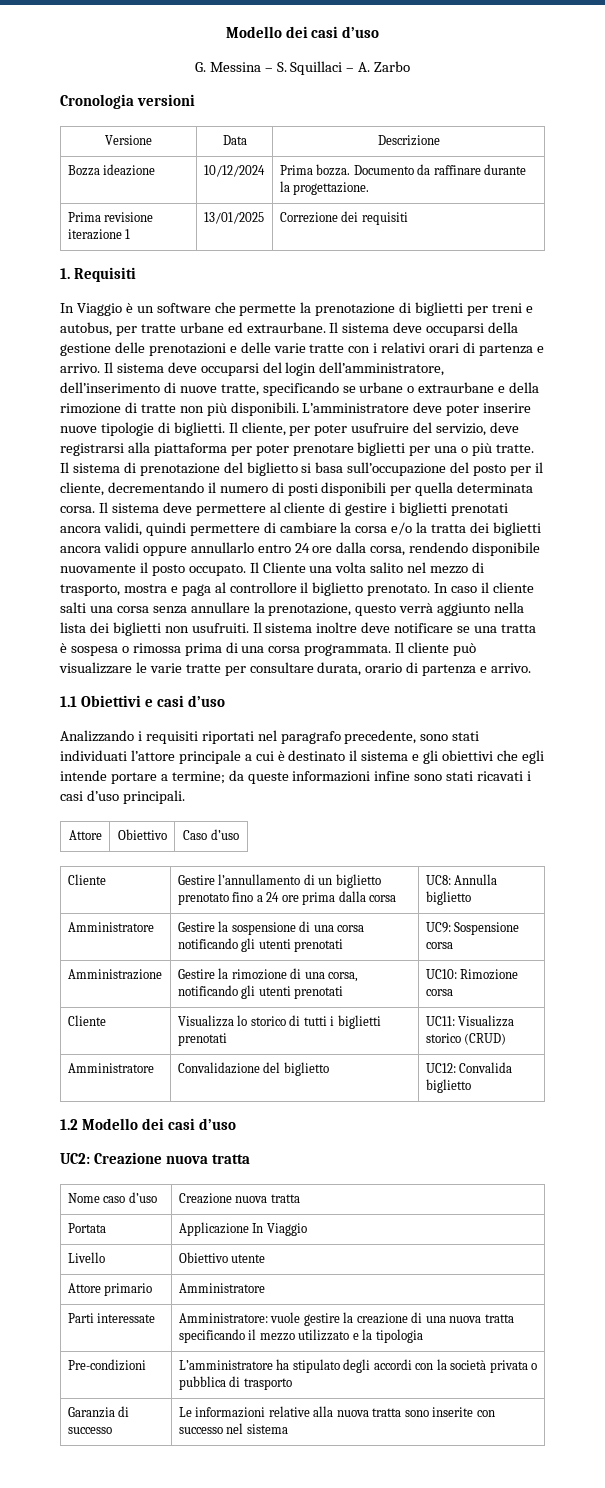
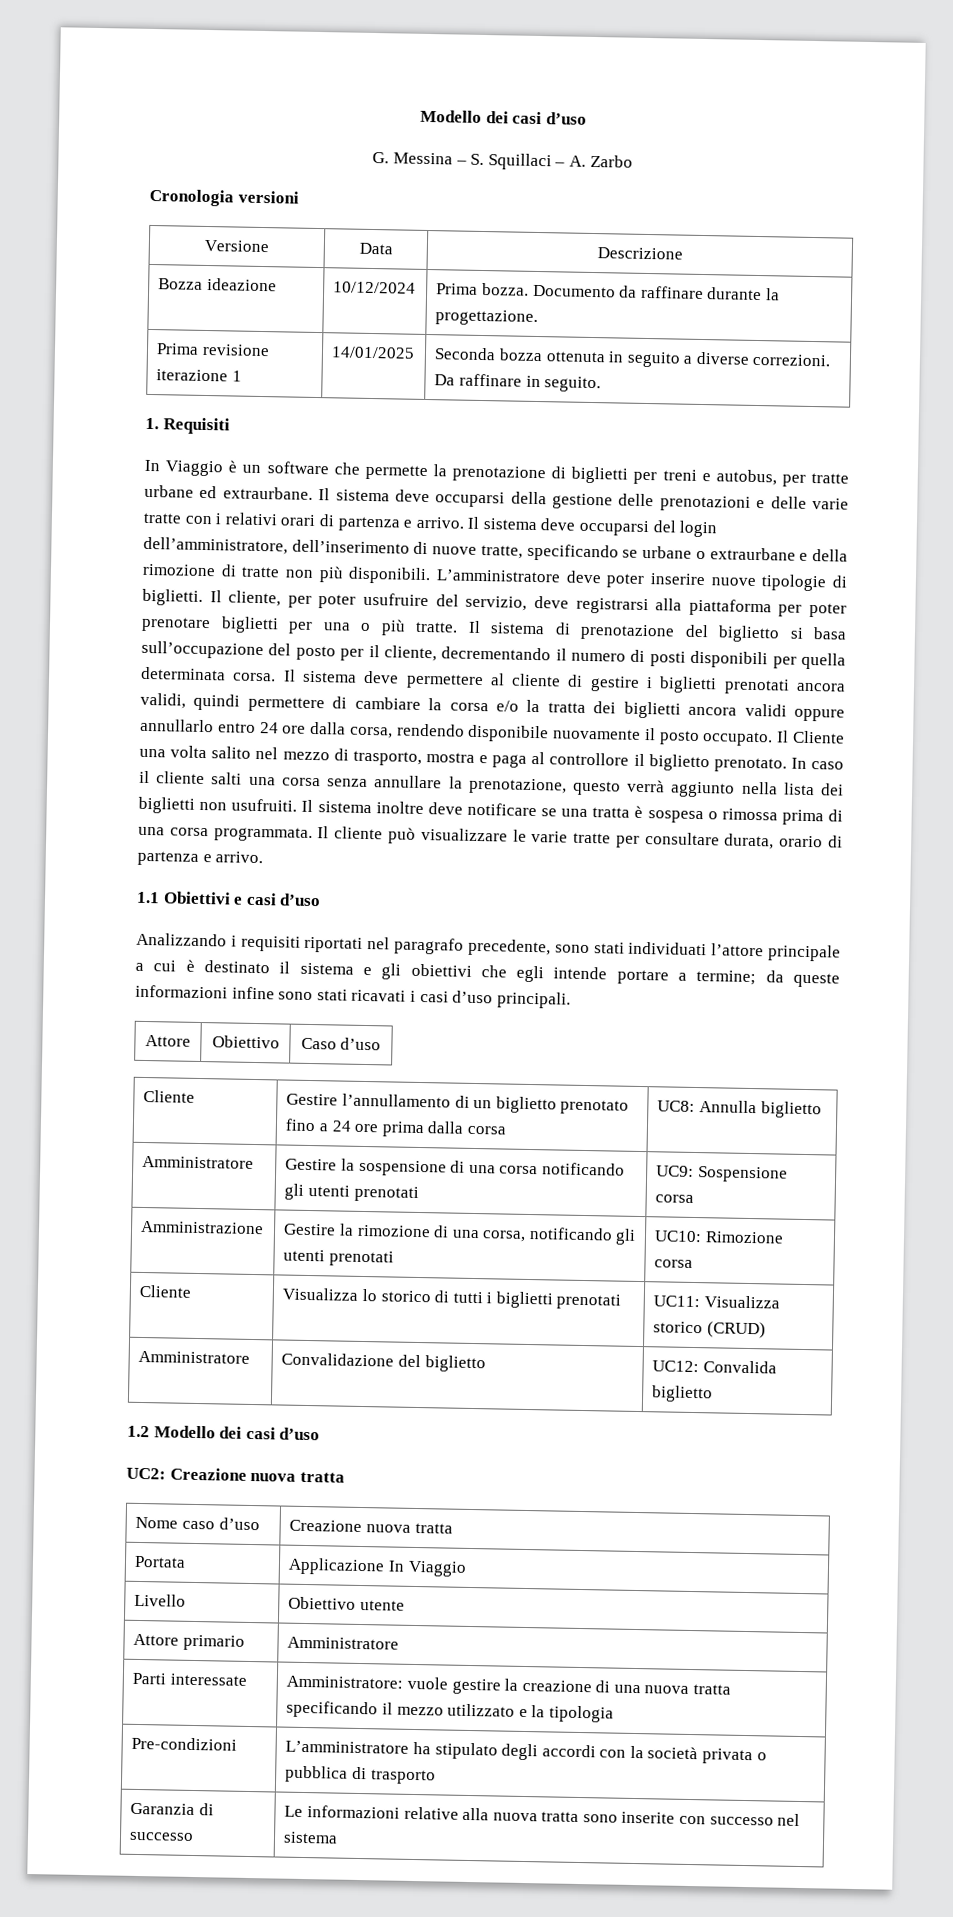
- Prima revisione iterazione 1 | 13/01/2025 | Correzione dei requisiti
+ Prima revisione iterazione 1 | 14/01/2025 | Seconda bozza ottenuta in seguito a diverse correzioni. Da raffinare in seguito.

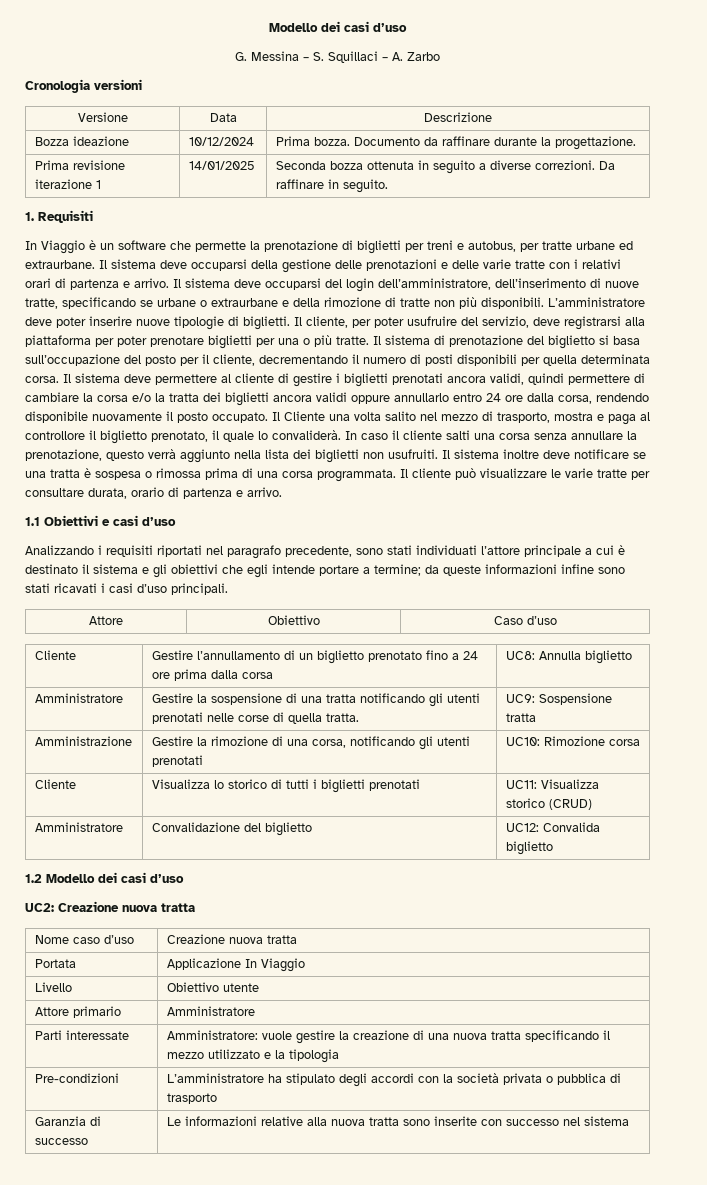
- Il Cliente una volta salito nel mezzo di trasporto, mostra e paga al controllore il biglietto prenotato.
+ Il Cliente una volta salito nel mezzo di trasporto, mostra e paga al controllore il biglietto prenotato, il quale lo convaliderà.
- Amministratore | Gestire la sospensione di una corsa notificando gli utenti prenotati | UC9: Sospensione corsa
+ Amministratore | Gestire la sospensione di una tratta notificando gli utenti prenotati nelle corse di quella tratta. | UC9: Sospensione tratta

